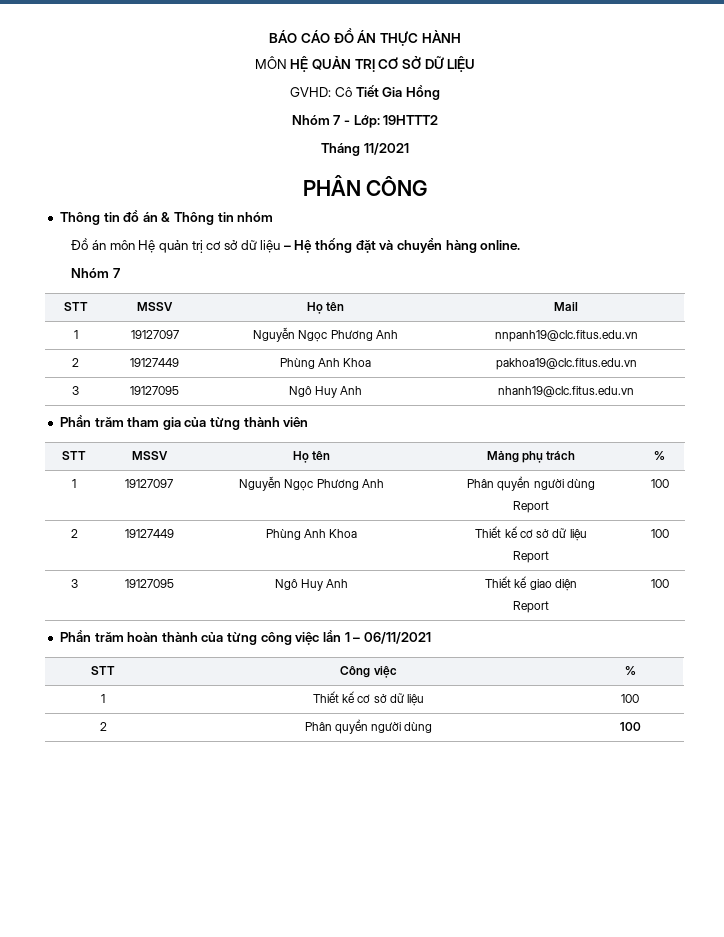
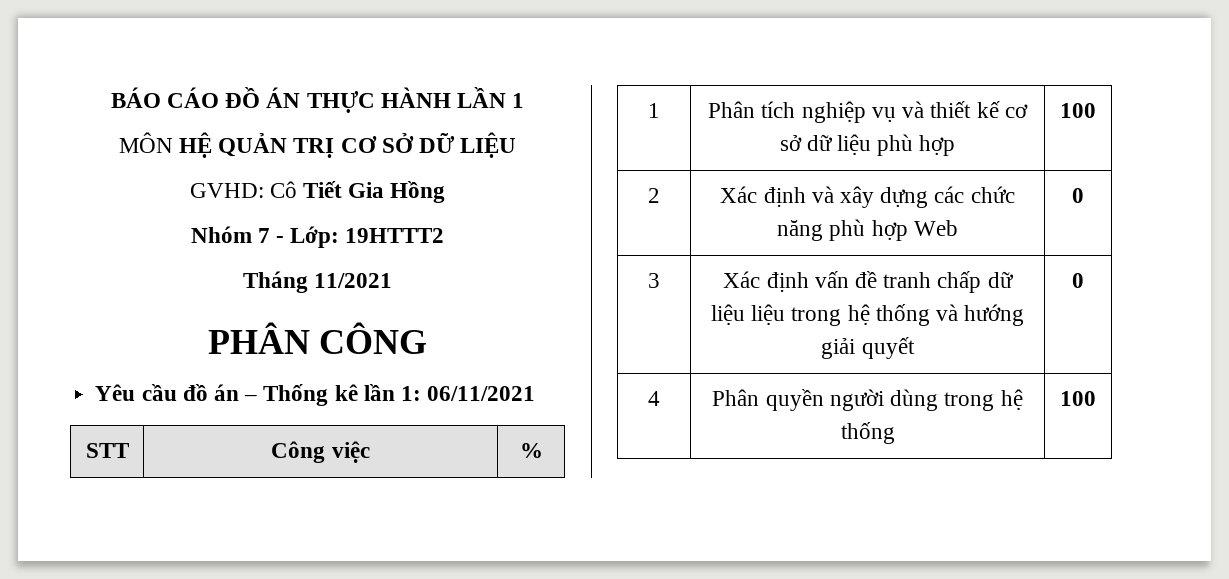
- BÁO CÁO ĐỒ ÁN THỰC HÀNH
+ BÁO CÁO ĐỒ ÁN THỰC HÀNH LẦN 1
- Thông tin đồ án & Thông tin nhóm
- Đồ án môn Hệ quản trị cơ sở dữ liệu – Hệ thống đặt và chuyển hàng online.
- Nhóm 7
- STT | MSSV | Họ tên | Mail
- 1 | 19127097 | Nguyễn Ngọc Phương Anh | nnpanh19@clc.fitus.edu.vn
- 2 | 19127449 | Phùng Anh Khoa | pakhoa19@clc.fitus.edu.vn
- 3 | 19127095 | Ngô Huy Anh | nhanh19@clc.fitus.edu.vn
- Phần trăm tham gia của từng thành viên
- STT | MSSV | Họ tên | Mảng phụ trách | %
- 1 | 19127097 | Nguyễn Ngọc Phương Anh | Phân quyền người dùng
- Report | 100
- 2 | 19127449 | Phùng Anh Khoa | Thiết kế cơ sở dữ liệu
- Report | 100
- 3 | 19127095 | Ngô Huy Anh | Thiết kế giao diện
- Report | 100
- Phần trăm hoàn thành của từng công việc lần 1 – 06/11/2021
+ Yêu cầu đồ án – Thống kê lần 1: 06/11/2021
- 1 | Thiết kế cơ sở dữ liệu | 100
- 2 | Phân quyền người dùng | 100
+ 1 | Phân tích nghiệp vụ và thiết kế cơ sở dữ liệu phù hợp | 100
+ 2 | Xác định và xây dựng các chức năng phù hợp Web | 0
+ 3 | Xác định vấn đề tranh chấp dữ liệu liệu trong hệ thống và hướng giải quyết | 0
+ 4 | Phân quyền người dùng trong hệ thống | 100

